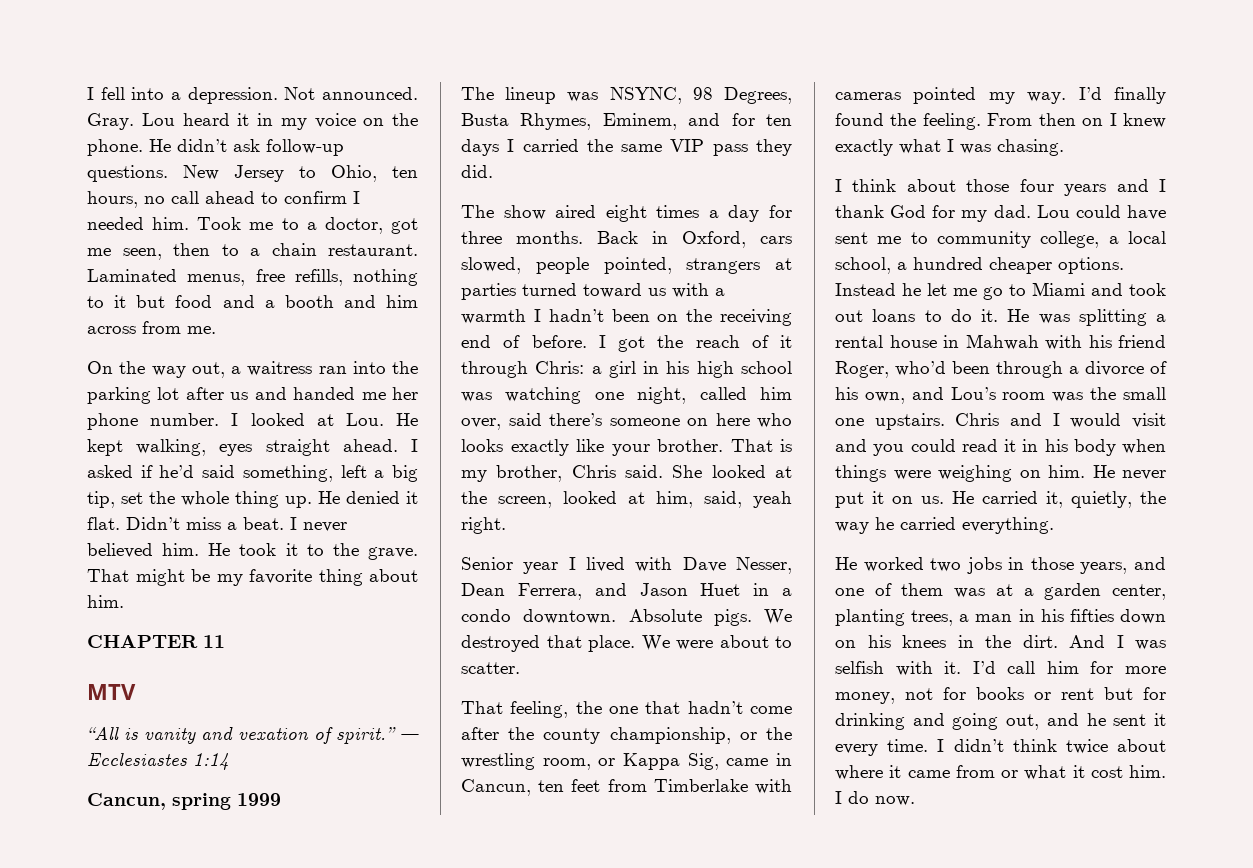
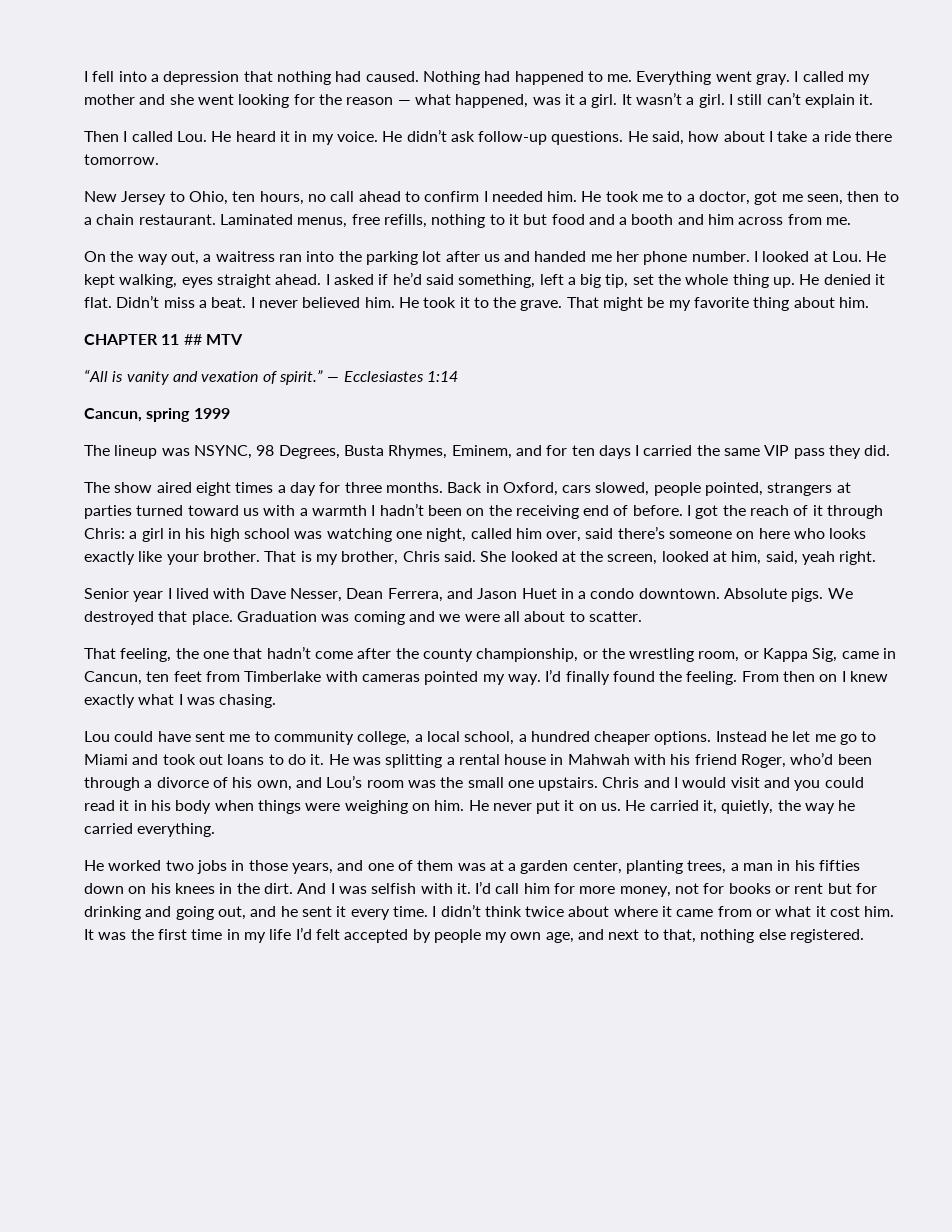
- I fell into a depression. Not announced. Gray. Lou heard it in my voice on the phone.
+ I fell into a depression that nothing had caused. Nothing had happened to me. Everything went gray. I called my mother and she went looking for the reason — what happened, was it a girl. It wasn’t a girl. I still can’t explain it.
+ Then I called Lou. He heard it in my voice.
- He didn’t ask follow-up questions. New Jersey to Ohio, ten hours, no call ahead to confirm I needed him.
+ He didn’t ask follow-up questions. He said, how about I take a ride there tomorrow.
+ New Jersey to Ohio, ten hours, no call ahead to confirm I needed him.
- Took me to a doctor, got me seen, then to a chain restaurant.
+ He took me to a doctor, got me seen, then to a chain restaurant.
- CHAPTER 11
- MTV
+ CHAPTER 11 ## MTV
- We were about to scatter.
+ Graduation was coming and we were all about to scatter.
- I think about those four years and I thank God for my dad.
- I do now.
+ It was the first time in my life I’d felt accepted by people my own age, and next to that, nothing else registered.

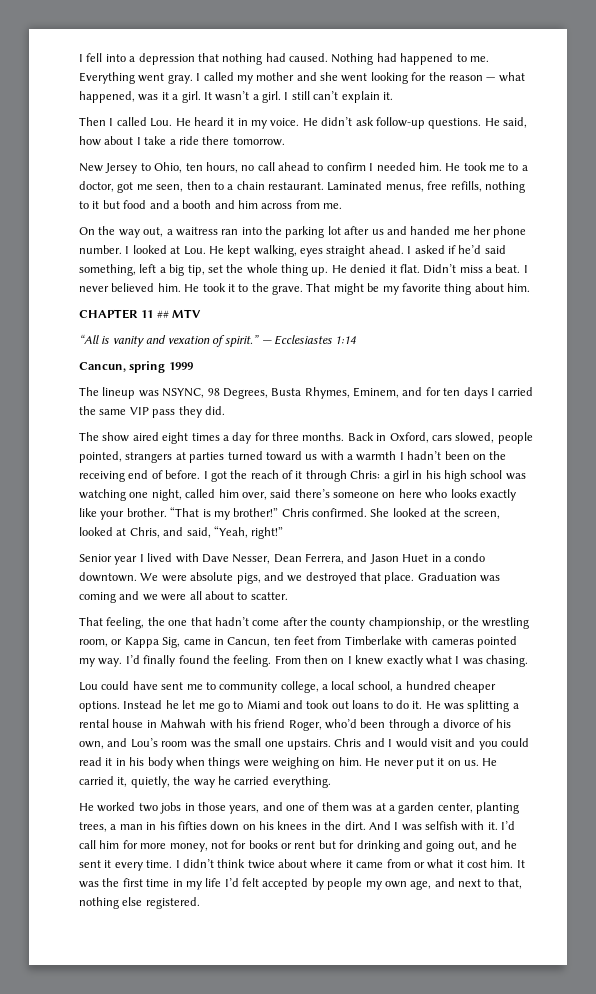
- That is my brother, Chris said.
+ “That is my brother!” Chris confirmed.
- She looked at the screen, looked at him, said, yeah right.
+ She looked at the screen, looked at Chris, and said, “Yeah, right!”
- Absolute pigs. We destroyed that place.
+ We were absolute pigs, and we destroyed that place.

